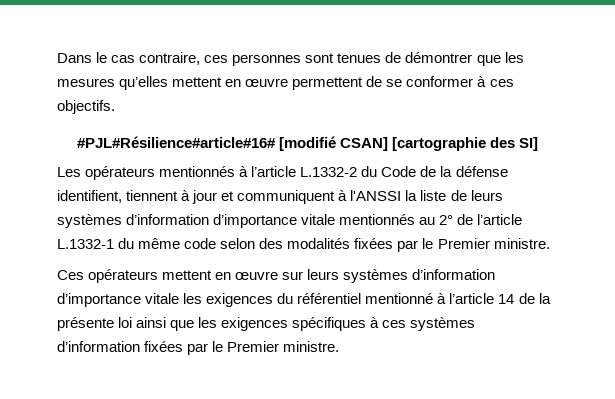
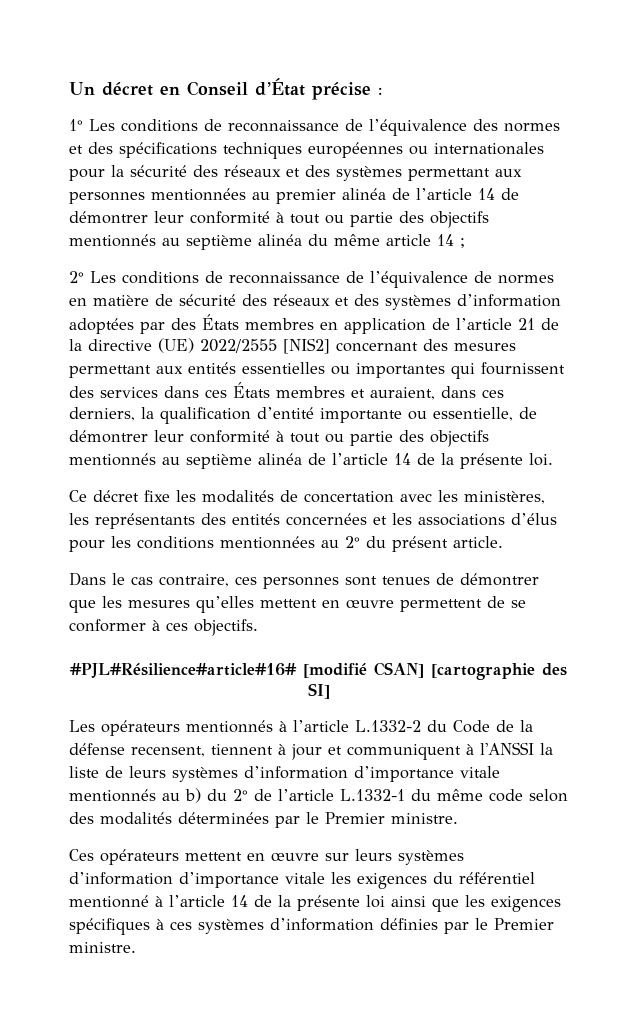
+ Un décret en Conseil d’État précise :
+ 1° Les conditions de reconnaissance de l’équivalence des normes et des spécifications techniques européennes ou internationales pour la sécurité des réseaux et des systèmes permettant aux personnes mentionnées au premier alinéa de l’article 14 de démontrer leur conformité à tout ou partie des objectifs mentionnés au septième alinéa du même article 14 ;
+ 2° Les conditions de reconnaissance de l’équivalence de normes en matière de sécurité des réseaux et des systèmes d’information adoptées par des États membres en application de l’article 21 de la directive (UE) 2022/2555 [NIS2] concernant des mesures permettant aux entités essentielles ou importantes qui fournissent des services dans ces États membres et auraient, dans ces derniers, la qualification d’entité importante ou essentielle, de démontrer leur conformité à tout ou partie des objectifs mentionnés au septième alinéa de l’article 14 de la présente loi.
+ Ce décret fixe les modalités de concertation avec les ministères, les représentants des entités concernées et les associations d’élus pour les conditions mentionnées au 2° du présent article.
- Les opérateurs mentionnés à l’article L.1332-2 du Code de la défense identifient, tiennent à jour et communiquent à l'ANSSI la liste de leurs systèmes d’information d’importance vitale mentionnés au 2° de l’article L.1332-1 du même code selon des modalités fixées par le Premier ministre.
+ Les opérateurs mentionnés à l’article L.1332-2 du Code de la défense recensent, tiennent à jour et communiquent à l'ANSSI la liste de leurs systèmes d’information d’importance vitale mentionnés au b) du 2° de l’article L.1332-1 du même code selon des modalités déterminées par le Premier ministre.
- Ces opérateurs mettent en œuvre sur leurs systèmes d’information d’importance vitale les exigences du référentiel mentionné à l’article 14 de la présente loi ainsi que les exigences spécifiques à ces systèmes d’information fixées par le Premier ministre.
+ Ces opérateurs mettent en œuvre sur leurs systèmes d’information d’importance vitale les exigences du référentiel mentionné à l’article 14 de la présente loi ainsi que les exigences spécifiques à ces systèmes d’information définies par le Premier ministre.

